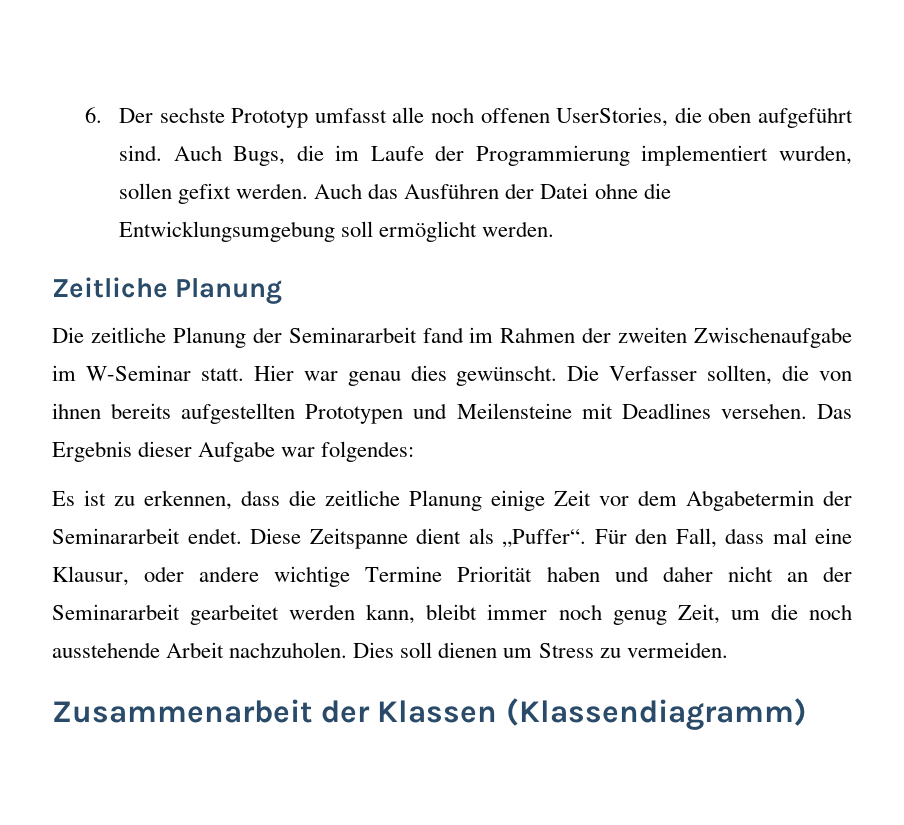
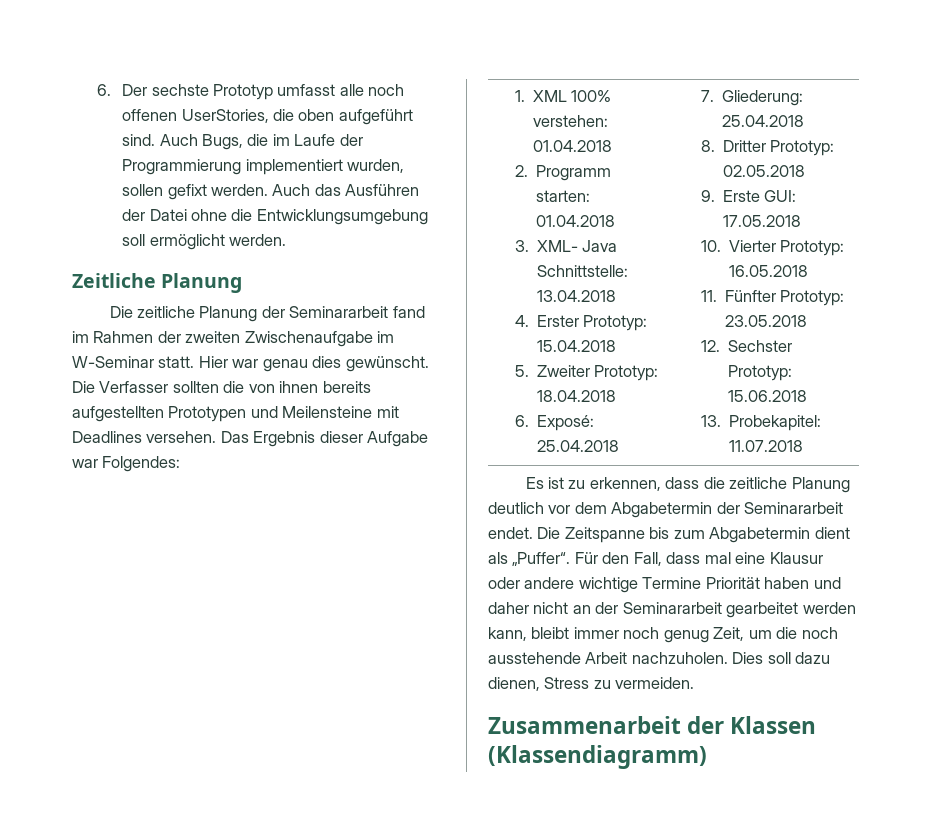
- Die Verfasser sollten, die von ihnen bereits aufgestellten Prototypen und Meilensteine mit Deadlines versehen.
+ Die Verfasser sollten die von ihnen bereits aufgestellten Prototypen und Meilensteine mit Deadlines versehen.
- Das Ergebnis dieser Aufgabe war folgendes:
+ Das Ergebnis dieser Aufgabe war Folgendes:
+ 1. XML 100% verstehen: 01.04.2018
+ 2. Programm starten: 01.04.2018
+ 3. XML- Java Schnittstelle: 13.04.2018
+ 4. Erster Prototyp: 15.04.2018
+ 5. Zweiter Prototyp: 18.04.2018
+ 6. Exposé: 25.04.2018 | 7. Gliederung: 25.04.2018
+ 8. Dritter Prototyp: 02.05.2018
+ 9. Erste GUI: 17.05.2018
+ 10. Vierter Prototyp: 16.05.2018
+ 11. Fünfter Prototyp: 23.05.2018
+ 12. Sechster Prototyp: 15.06.2018
+ 13. Probekapitel: 11.07.2018
- Es ist zu erkennen, dass die zeitliche Planung einige Zeit vor dem Abgabetermin der Seminararbeit endet.
+ Es ist zu erkennen, dass die zeitliche Planung deutlich vor dem Abgabetermin der Seminararbeit endet.
- Diese Zeitspanne dient als „Puffer“.
+ Die Zeitspanne bis zum Abgabetermin dient als „Puffer“.
- Für den Fall, dass mal eine Klausur, oder andere wichtige Termine Priorität haben und daher nicht an der Seminararbeit gearbeitet werden kann, bleibt immer noch genug Zeit, um die noch ausstehende Arbeit nachzuholen.
+ Für den Fall, dass mal eine Klausur oder andere wichtige Termine Priorität haben und daher nicht an der Seminararbeit gearbeitet werden kann, bleibt immer noch genug Zeit, um die noch ausstehende Arbeit nachzuholen.
- Dies soll dienen um Stress zu vermeiden.
+ Dies soll dazu dienen, Stress zu vermeiden.

